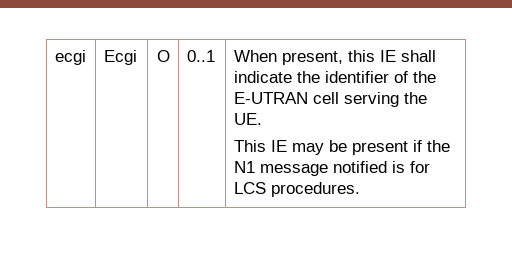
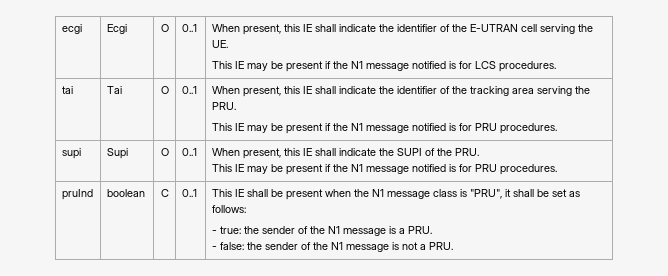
+ tai | Tai | O | 0..1 | When present, this IE shall indicate the identifier of the tracking area serving the PRU.
+ This IE may be present if the N1 message notified is for PRU procedures.
+ supi | Supi | O | 0..1 | When present, this IE shall indicate the SUPI of the PRU.
+ This IE may be present if the N1 message notified is for PRU procedures.
+ pruInd | boolean | C | 0..1 | This IE shall be present when the N1 message class is "PRU", it shall be set as follows:
+ - true: the sender of the N1 message is a PRU.
+ - false: the sender of the N1 message is not a PRU.

